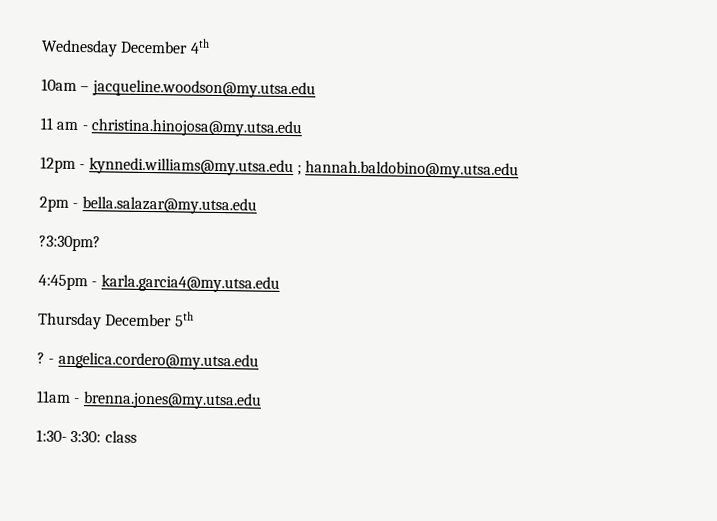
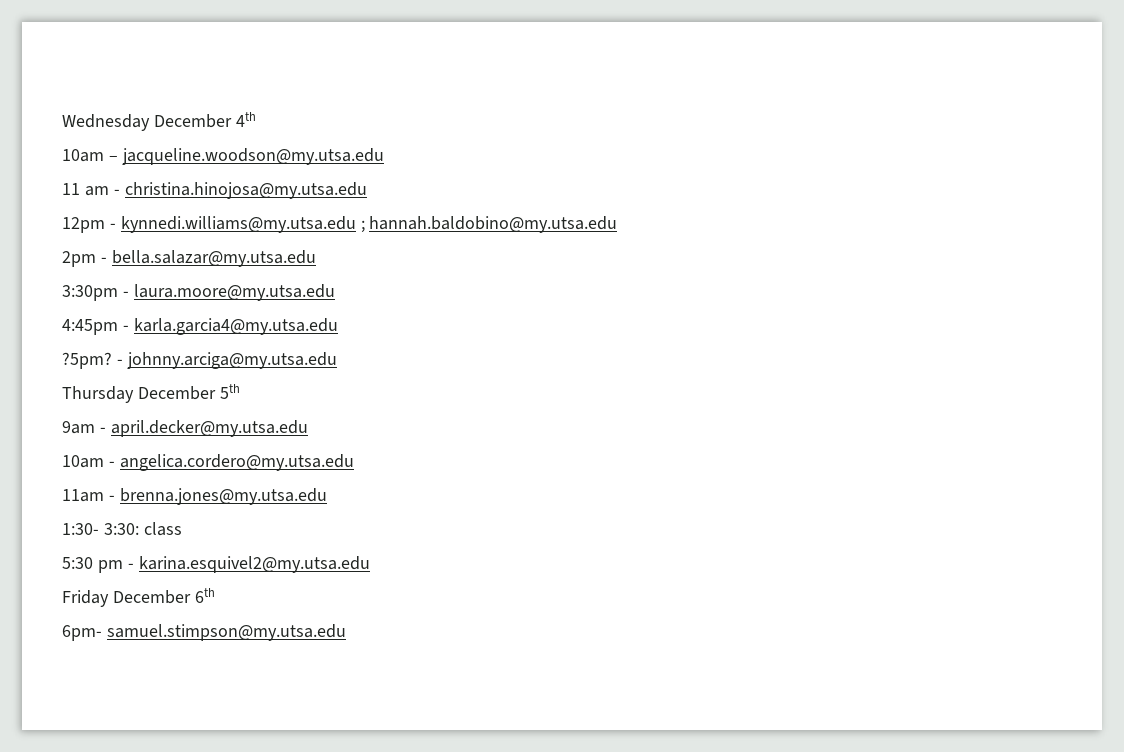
- ?3:30pm?
+ 3:30pm - laura.moore@my.utsa.edu
+ ?5pm? - johnny.arciga@my.utsa.edu
- ? - angelica.cordero@my.utsa.edu
+ 9am - april.decker@my.utsa.edu
+ 10am - angelica.cordero@my.utsa.edu
+ 5:30 pm - karina.esquivel2@my.utsa.edu
+ Friday December 6th
+ 6pm- samuel.stimpson@my.utsa.edu

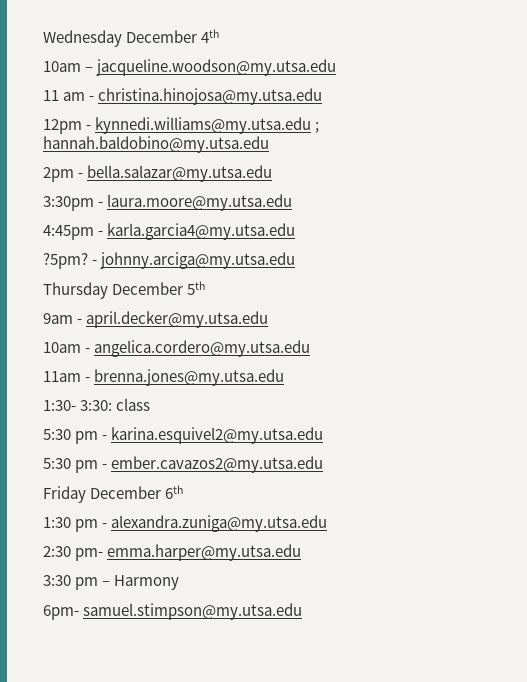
+ 5:30 pm - ember.cavazos2@my.utsa.edu
+ 1:30 pm - alexandra.zuniga@my.utsa.edu
+ 2:30 pm- emma.harper@my.utsa.edu
+ 3:30 pm – Harmony

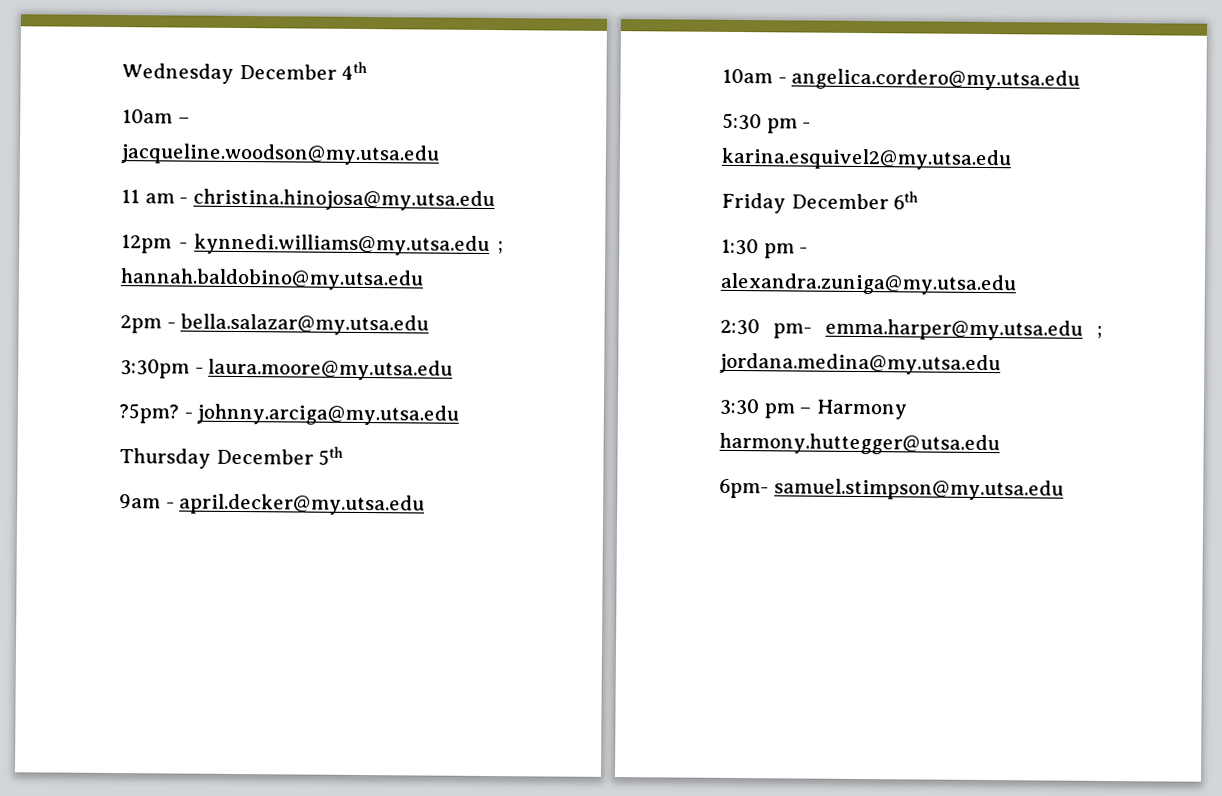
- 4:45pm - karla.garcia4@my.utsa.edu
- 11am - brenna.jones@my.utsa.edu
- 1:30- 3:30: class
- 5:30 pm - ember.cavazos2@my.utsa.edu
- 2:30 pm- emma.harper@my.utsa.edu
+ 2:30 pm- emma.harper@my.utsa.edu ; jordana.medina@my.utsa.edu
- 3:30 pm – Harmony
+ 3:30 pm – Harmony harmony.huttegger@utsa.edu

